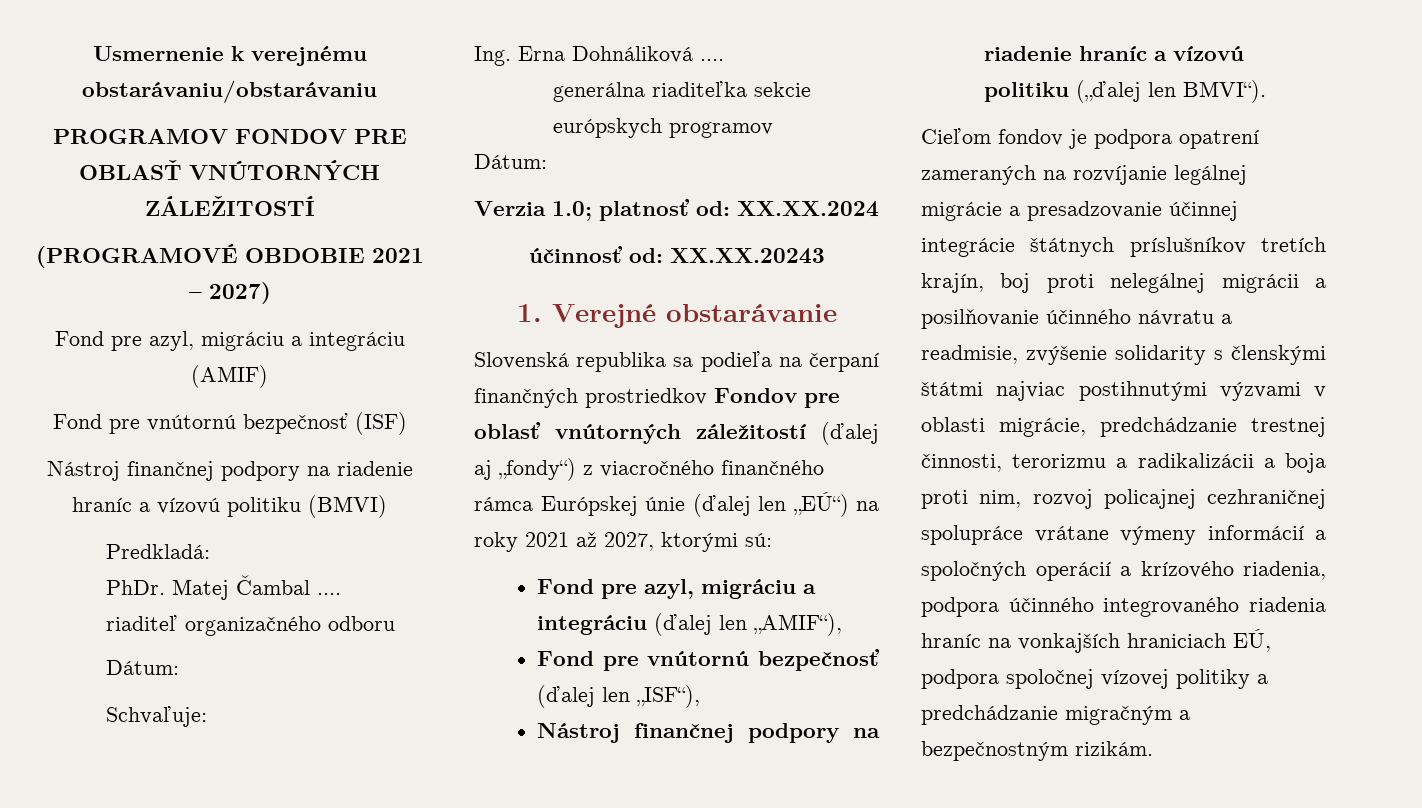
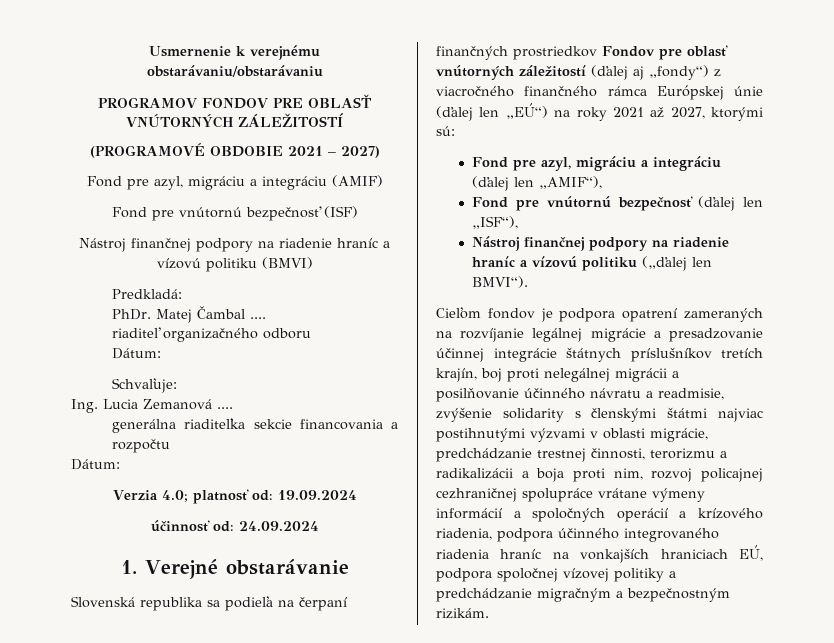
- Ing. Erna Dohnáliková ....
+ Ing. Lucia Zemanová ....
- generálna riaditeľka sekcie európskych programov
+ generálna riaditeľka sekcie financovania a rozpočtu
- Verzia 1.0; platnosť od: XX.XX.2024
+ Verzia 4.0; platnosť od: 19.09.2024
- účinnosť od: XX.XX.20243
+ účinnosť od: 24.09.2024

